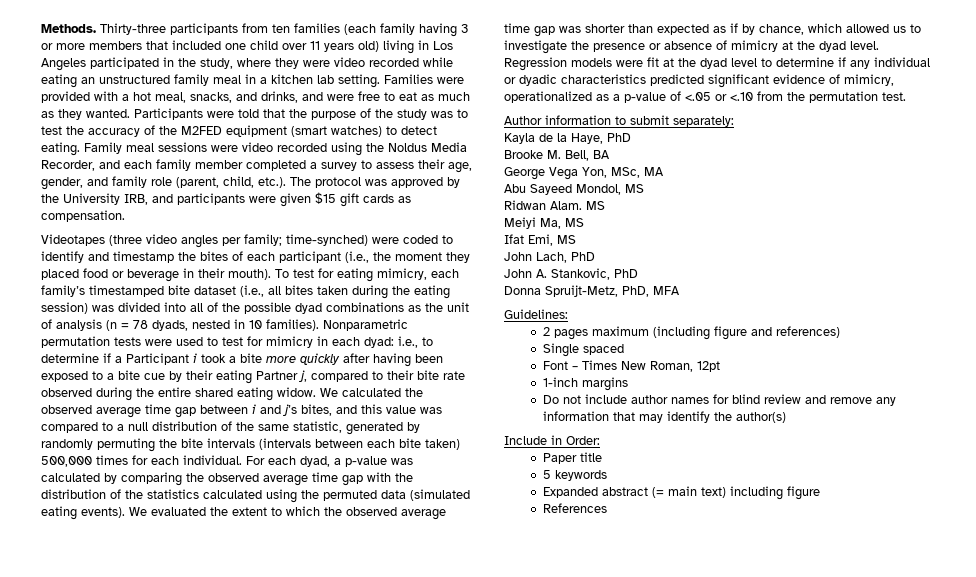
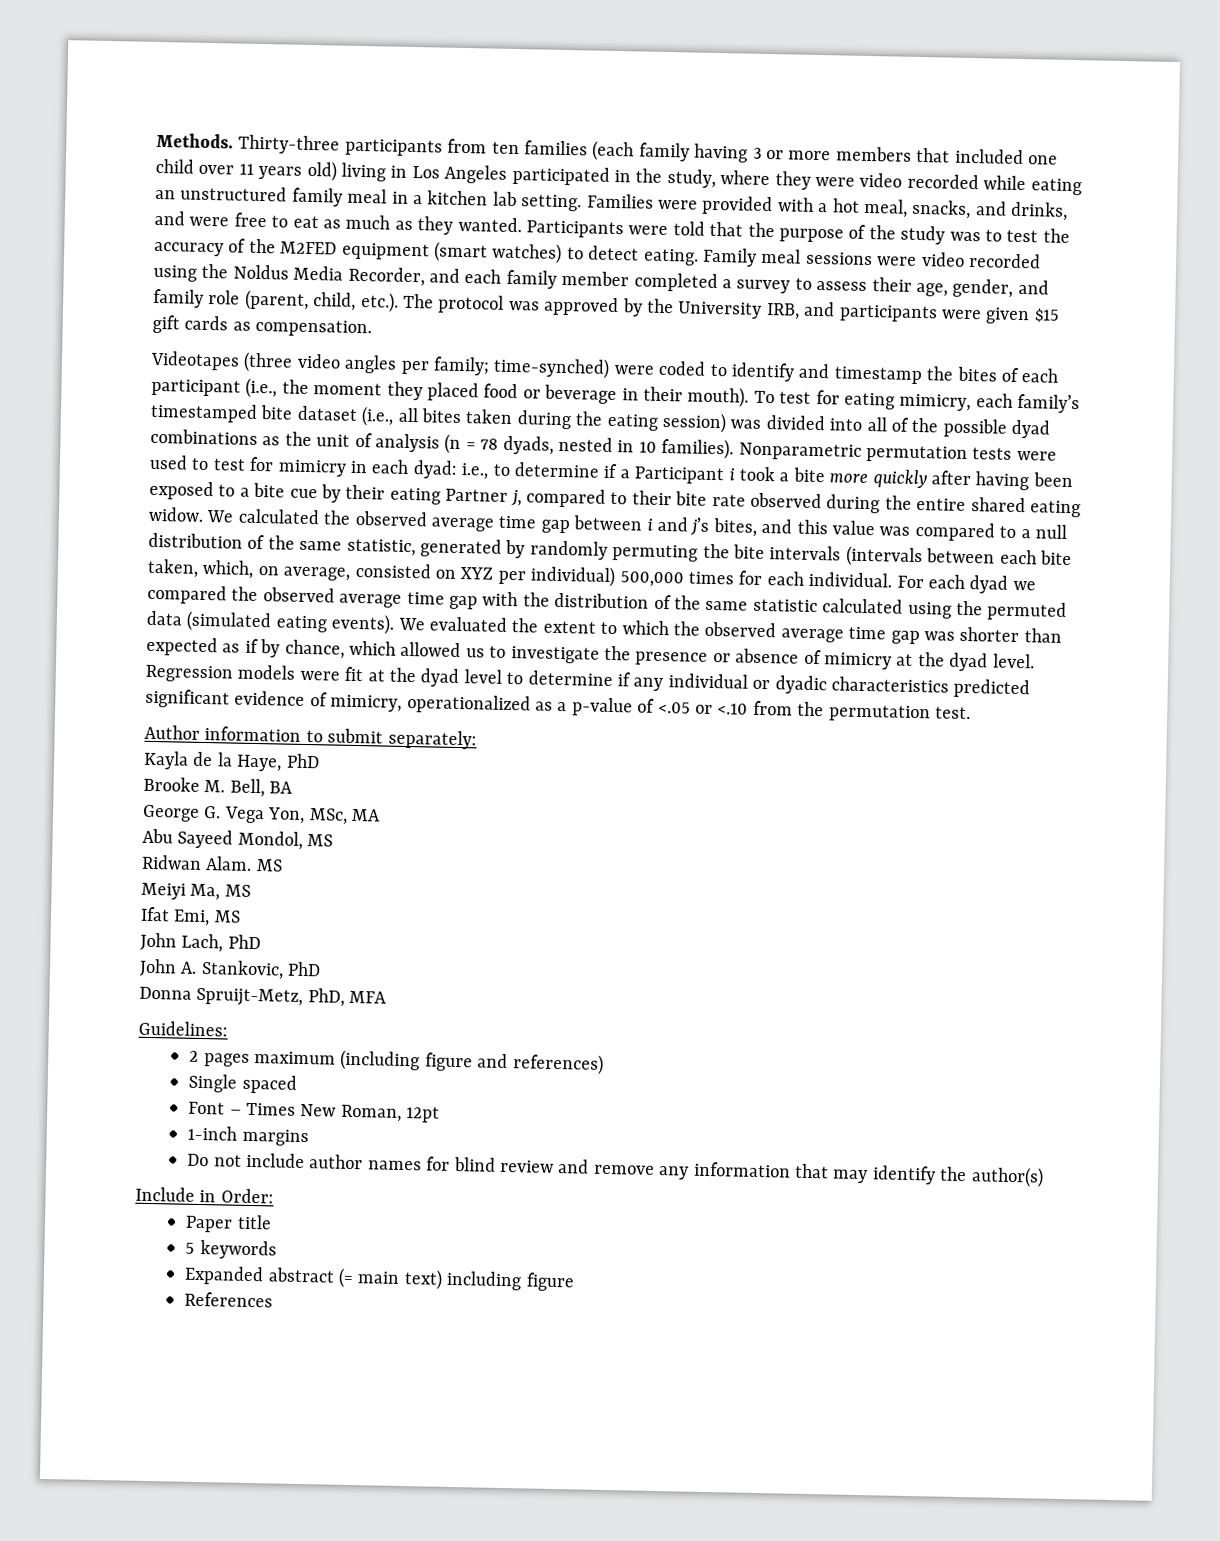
- We calculated the observed average time gap between i and j’s bites, and this value was compared to a null distribution of the same statistic, generated by randomly permuting the bite intervals (intervals between each bite taken) 500,000 times for each individual.
+ We calculated the observed average time gap between i and j’s bites, and this value was compared to a null distribution of the same statistic, generated by randomly permuting the bite intervals (intervals between each bite taken, which, on average, consisted on XYZ per individual) 500,000 times for each individual.
- For each dyad, a p-value was calculated by comparing the observed average time gap with the distribution of the statistics calculated using the permuted data (simulated eating events).
+ For each dyad we compared the observed average time gap with the distribution of the same statistic calculated using the permuted data (simulated eating events).
- George Vega Yon, MSc, MA
+ George G. Vega Yon, MSc, MA

